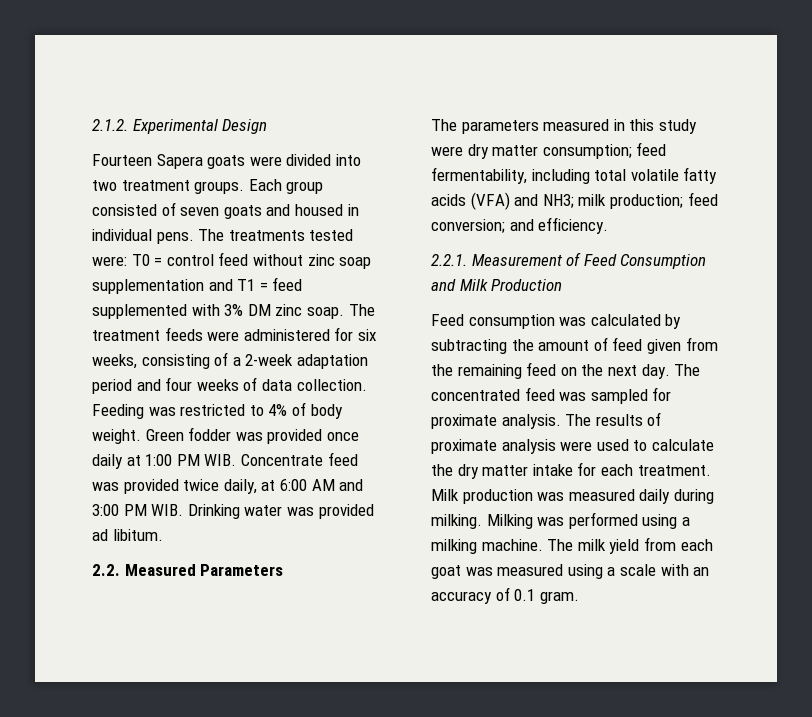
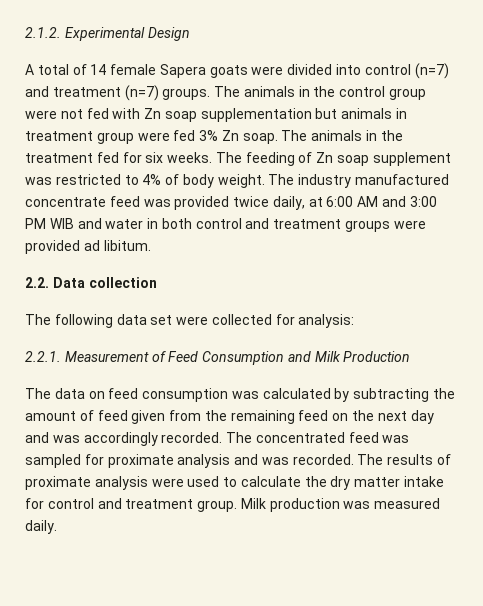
- Fourteen Sapera goats were divided into two treatment groups. Each group consisted of seven goats and housed in individual pens. The treatments tested were: T0 = control feed without zinc soap supplementation and T1 = feed supplemented with 3% DM zinc soap. The treatment feeds were administered for six weeks, consisting of a 2-week adaptation period and four weeks of data collection. Feeding was restricted to 4% of body weight.
+ A total of 14 female Sapera goats were divided into control (n=7) and treatment (n=7) groups. The animals in the control group were not fed with Zn soap supplementation but animals in treatment group were fed 3% Zn soap. The animals in the treatment fed for six weeks. The feeding of Zn soap supplement was restricted to 4% of body weight.
- Green fodder was provided once daily at 1:00 PM WIB. Concentrate feed was provided twice daily, at 6:00 AM and 3:00 PM WIB. Drinking water was provided ad libitum.
+ The industry manufactured concentrate feed was provided twice daily, at 6:00 AM and 3:00 PM WIB and water in both control and treatment groups were provided ad libitum.
- 2.2. Measured Parameters
- The parameters measured in this study were dry matter consumption; feed fermentability, including total volatile fatty acids (VFA) and NH3; milk production; feed conversion; and efficiency.
+ 2.2. Data collection
+ The following data set were collected for analysis:
- Feed consumption was calculated by subtracting the amount of feed given from the remaining feed on the next day.
+ The data on feed consumption was calculated by subtracting the amount of feed given from the remaining feed on the next day and was accordingly recorded.
- The concentrated feed was sampled for proximate analysis.
+ The concentrated feed was sampled for proximate analysis and was recorded.
- The results of proximate analysis were used to calculate the dry matter intake for each treatment. Milk production was measured daily during milking. Milking was performed using a milking machine. The milk yield from each goat was measured using a scale with an accuracy of 0.1 gram.
+ The results of proximate analysis were used to calculate the dry matter intake for control and treatment group. Milk production was measured daily.

